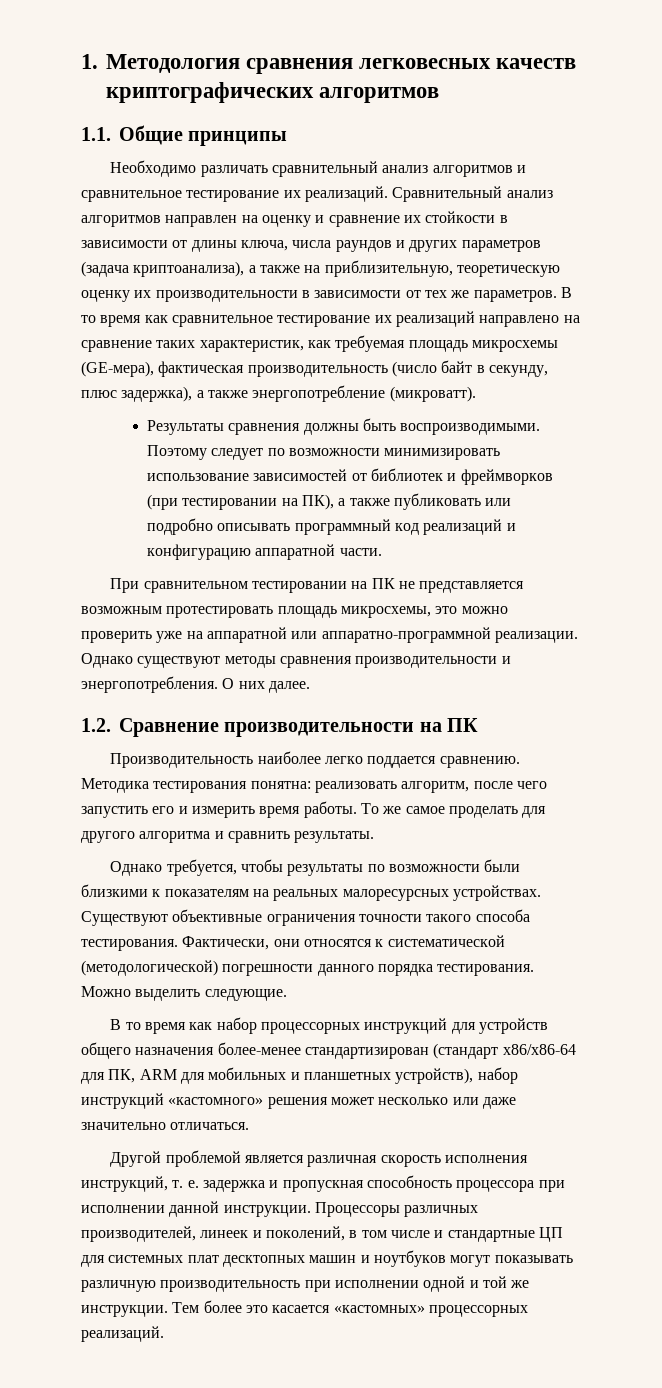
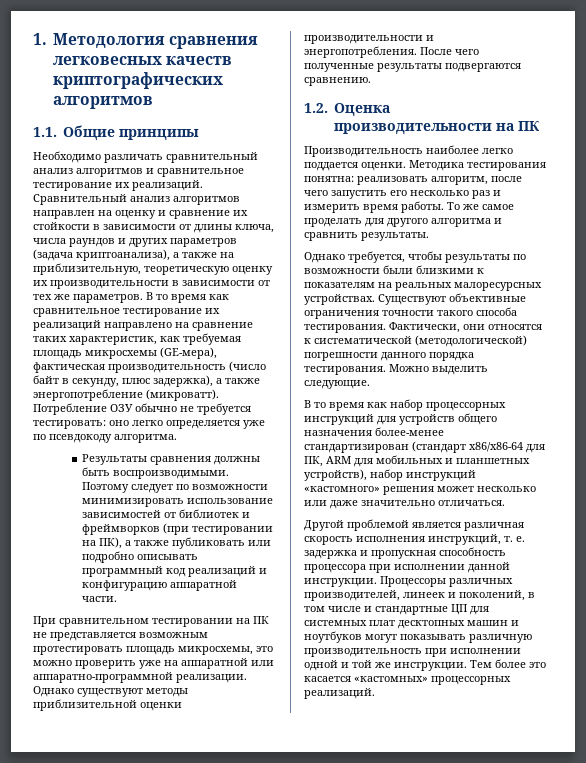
+ Потребление ОЗУ обычно не требуется тестировать: оно легко определяется уже по псевдокоду алгоритма.
- Однако существуют методы сравнения производительности и энергопотребления.
+ Однако существуют методы приблизительной оценки производительности и энергопотребления.
- О них далее.
+ После чего полученные результаты подвергаются сравнению.
- 1.2. Сравнение производительности на ПК
+ 1.2. Оценка производительности на ПК
- Производительность наиболее легко поддается сравнению.
+ Производительность наиболее легко поддается оценки.
- Методика тестирования понятна: реализовать алгоритм, после чего запустить его и измерить время работы.
+ Методика тестирования понятна: реализовать алгоритм, после чего запустить его несколько раз и измерить время работы.

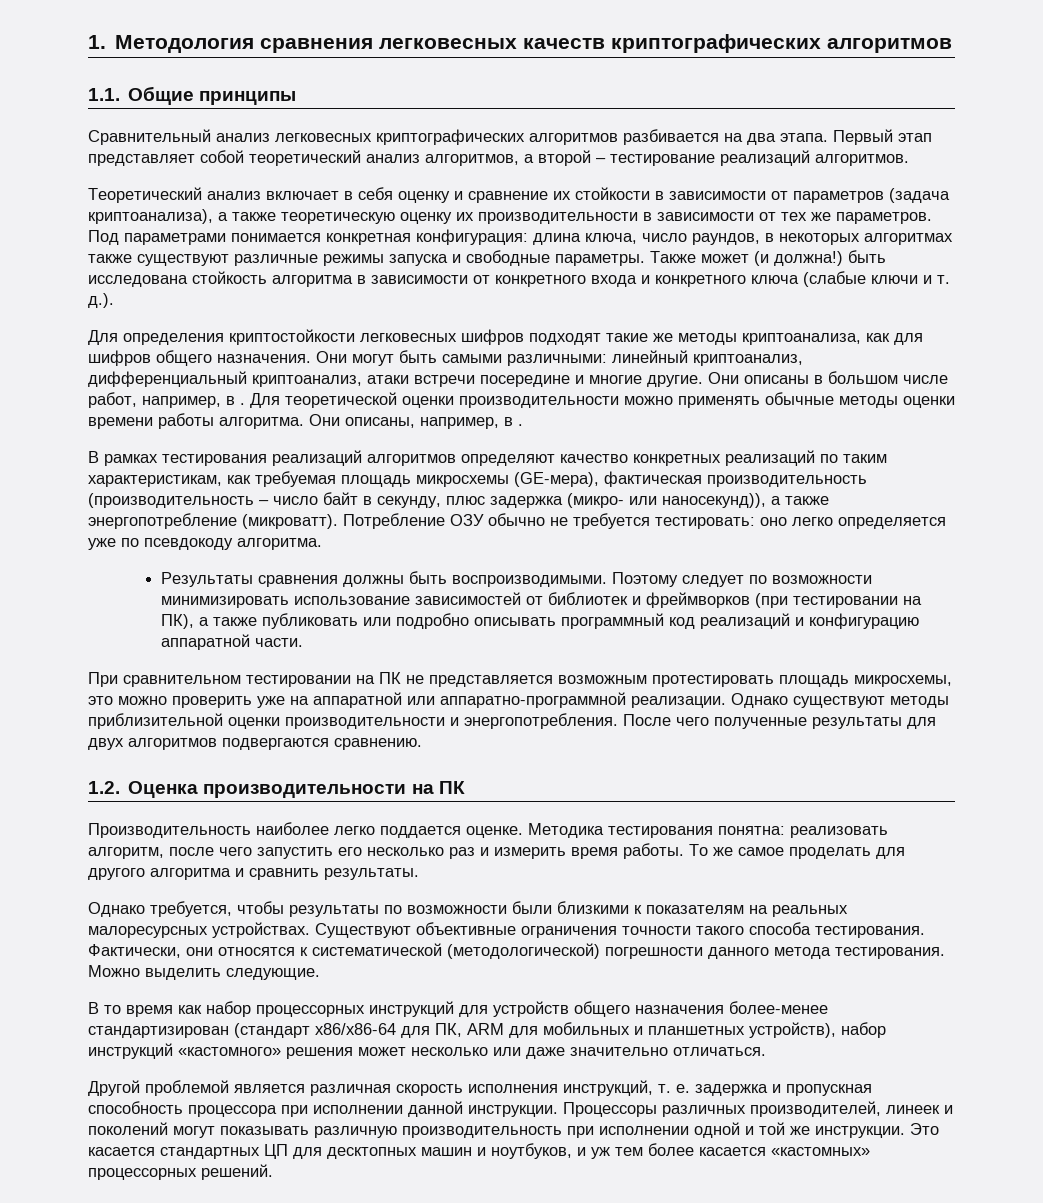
- Необходимо различать сравнительный анализ алгоритмов и сравнительное тестирование их реализаций. Сравнительный анализ алгоритмов направлен на оценку и сравнение их стойкости в зависимости от длины ключа, числа раундов и других параметров (задача криптоанализа), а также на приблизительную, теоретическую оценку их производительности в зависимости от тех же параметров.
+ Сравнительный анализ легковесных криптографических алгоритмов разбивается на два этапа. Первый этап представляет собой теоретический анализ алгоритмов, а второй – тестирование реализаций алгоритмов.
+ Теоретический анализ включает в себя оценку и сравнение их стойкости в зависимости от параметров (задача криптоанализа), а также теоретическую оценку их производительности в зависимости от тех же параметров.
- В то время как сравнительное тестирование их реализаций направлено на сравнение таких характеристик, как требуемая площадь микросхемы (GE-мера), фактическая производительность (число байт в секунду, плюс задержка), а также энергопотребление (микроватт).
+ Под параметрами понимается конкретная конфигурация: длина ключа, число раундов, в некоторых алгоритмах также существуют различные режимы запуска и свободные параметры. Также может (и должна!) быть исследована стойкость алгоритма в зависимости от конкретного входа и конкретного ключа (слабые ключи и т. д.).
+ Для определения криптостойкости легковесных шифров подходят такие же методы криптоанализа, как для шифров общего назначения. Они могут быть самыми различными: линейный криптоанализ, дифференциальный криптоанализ, атаки встречи посередине и многие другие. Они описаны в большом числе работ, например, в . Для теоретической оценки производительности можно применять обычные методы оценки времени работы алгоритма. Они описаны, например, в .
+ В рамках тестирования реализаций алгоритмов определяют качество конкретных реализаций по таким характеристикам, как требуемая площадь микросхемы (GE-мера), фактическая производительность (производительность – число байт в секунду, плюс задержка (микро- или наносекунд)), а также энергопотребление (микроватт).
- После чего полученные результаты подвергаются сравнению.
+ После чего полученные результаты для двух алгоритмов подвергаются сравнению.
- Производительность наиболее легко поддается оценки.
+ Производительность наиболее легко поддается оценке.
- Фактически, они относятся к систематической (методологической) погрешности данного порядка тестирования.
+ Фактически, они относятся к систематической (методологической) погрешности данного метода тестирования.
- Процессоры различных производителей, линеек и поколений, в том числе и стандартные ЦП для системных плат десктопных машин и ноутбуков могут показывать различную производительность при исполнении одной и той же инструкции.
+ Процессоры различных производителей, линеек и поколений могут показывать различную производительность при исполнении одной и той же инструкции.
- Тем более это касается «кастомных» процессорных реализаций.
+ Это касается стандартных ЦП для десктопных машин и ноутбуков, и уж тем более касается «кастомных» процессорных решений.

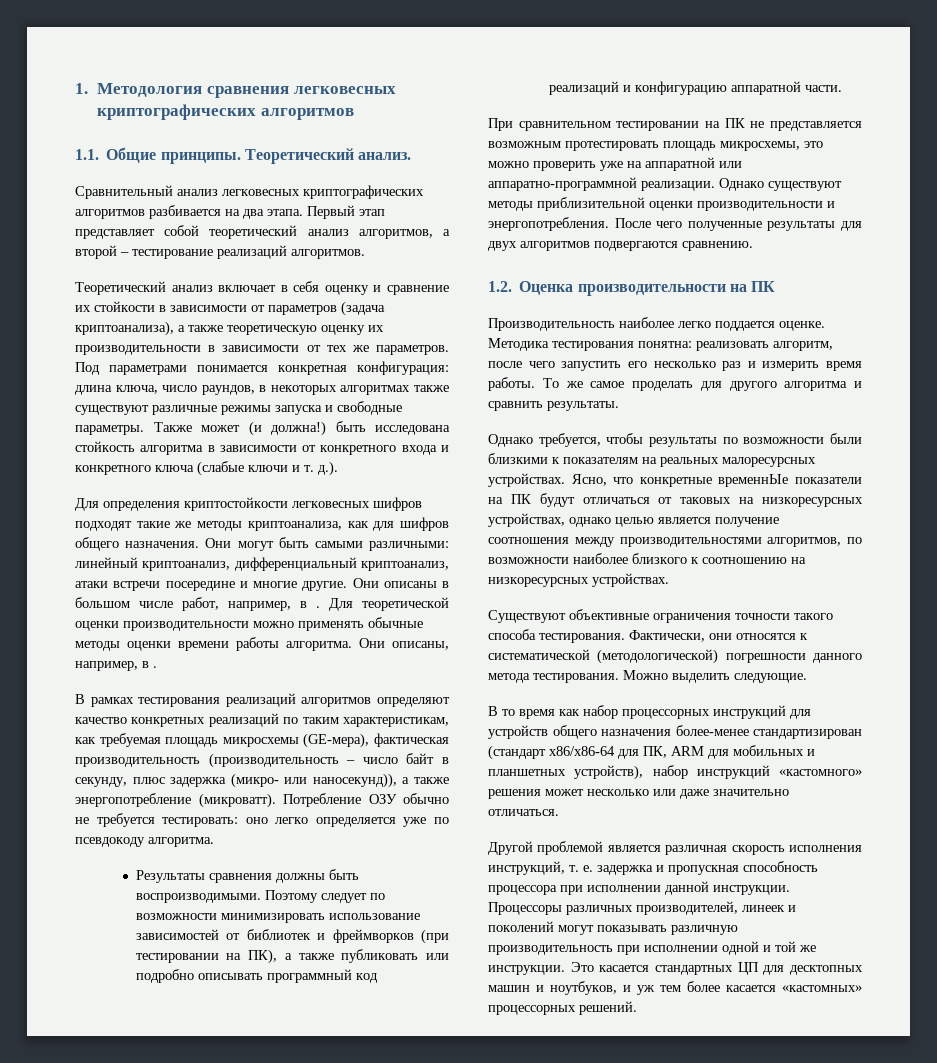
- 1. Методология сравнения легковесных качеств криптографических алгоритмов
+ 1. Методология сравнения легковесных криптографических алгоритмов
- 1.1. Общие принципы
+ 1.1. Общие принципы. Теоретический анализ.
- Однако требуется, чтобы результаты по возможности были близкими к показателям на реальных малоресурсных устройствах. Существуют объективные ограничения точности такого способа тестирования.
+ Однако требуется, чтобы результаты по возможности были близкими к показателям на реальных малоресурсных устройствах. Ясно, что конкретные временнЫе показатели на ПК будут отличаться от таковых на низкоресурсных устройствах, однако целью является получение соотношения между производительностями алгоритмов, по возможности наиболее близкого к соотношению на низкоресурсных устройствах.
+ Существуют объективные ограничения точности такого способа тестирования.

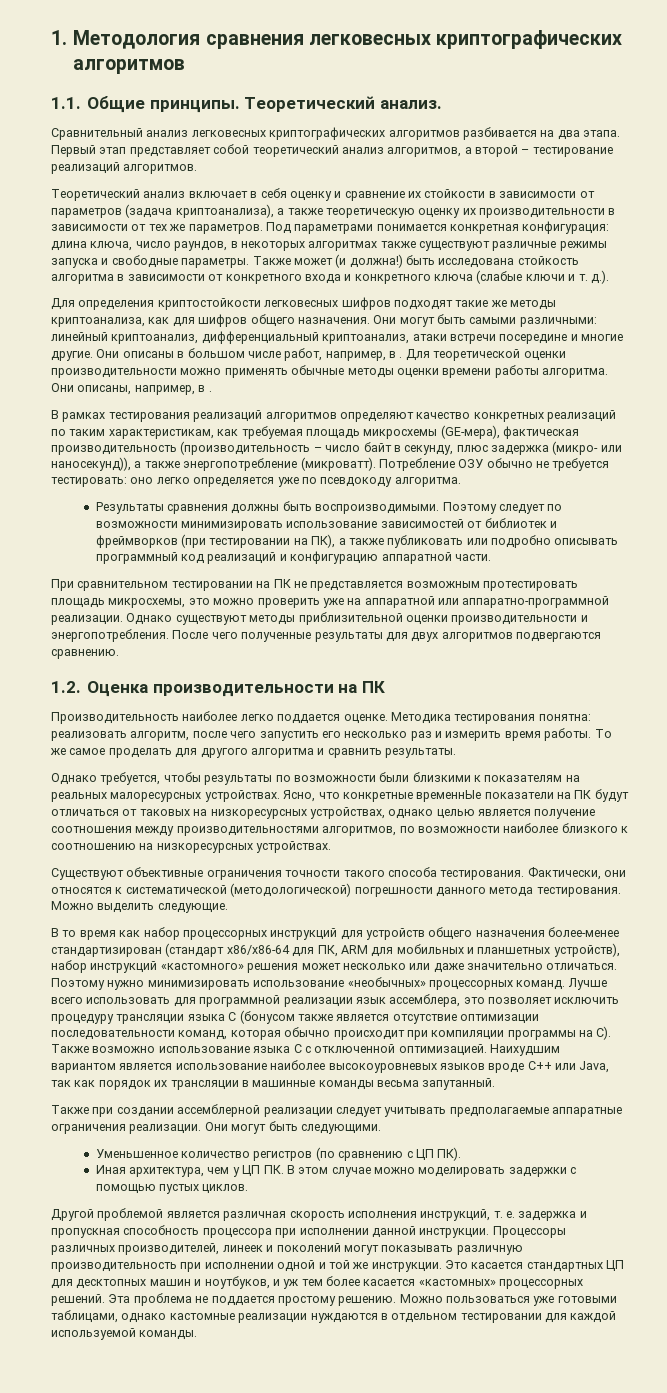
+ Поэтому нужно минимизировать использование «необычных» процессорных команд. Лучше всего использовать для программной реализации язык ассемблера, это позволяет исключить процедуру трансляции языка С (бонусом также является отсутствие оптимизации последовательности команд, которая обычно происходит при компиляции программы на С). Также возможно использование языка C с отключенной оптимизацией. Наихудшим вариантом является использование наиболее высокоуровневых языков вроде С++ или Java, так как порядок их трансляции в машинные команды весьма запутанный.
+ Также при создании ассемблерной реализации следует учитывать предполагаемые аппаратные ограничения реализации. Они могут быть следующими.
+ Уменьшенное количество регистров (по сравнению с ЦП ПК).
+ Иная архитектура, чем у ЦП ПК. В этом случае можно моделировать задержки с помощью пустых циклов.
+ Эта проблема не поддается простому решению. Можно пользоваться уже готовыми таблицами, однако кастомные реализации нуждаются в отдельном тестировании для каждой используемой команды.

